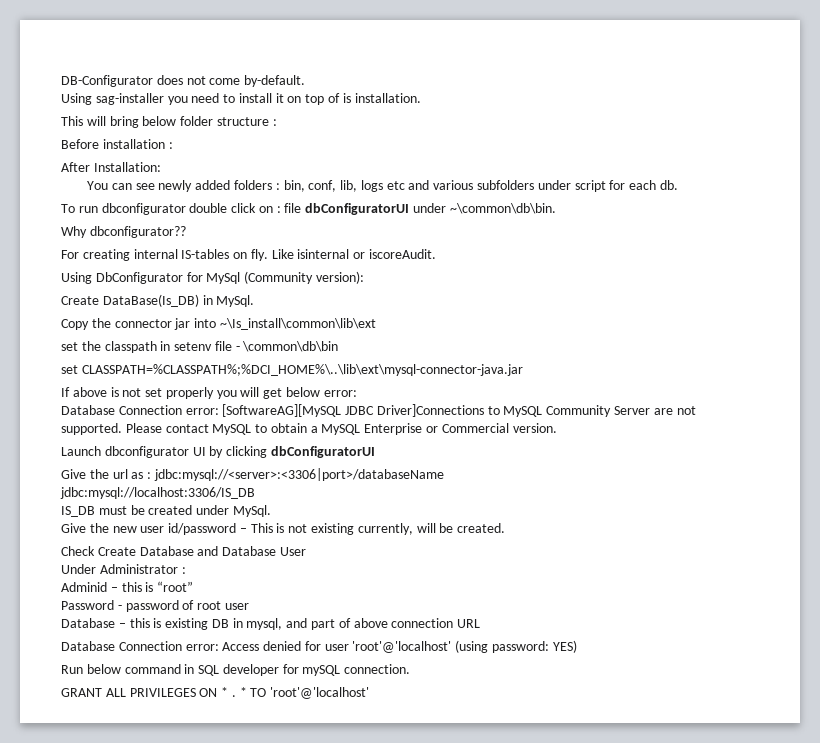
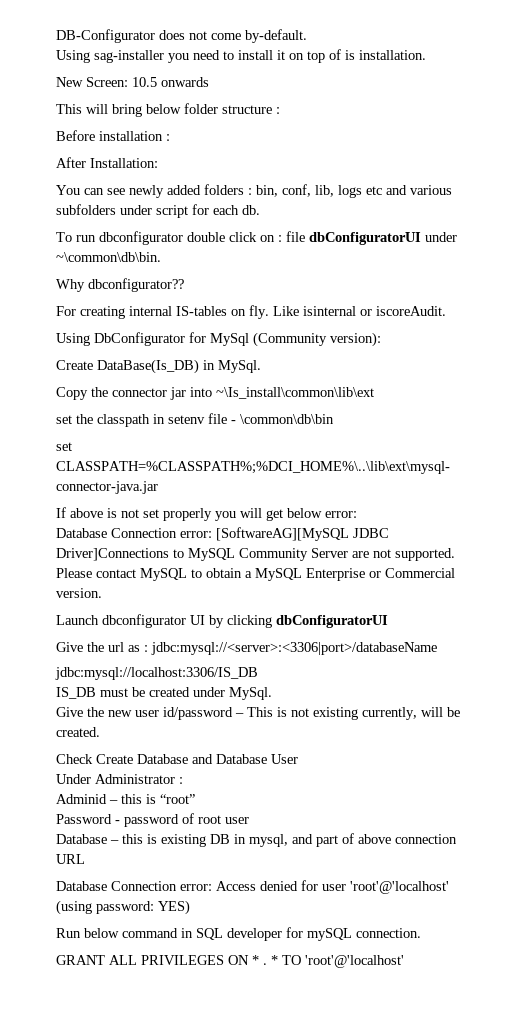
+ New Screen: 10.5 onwards

